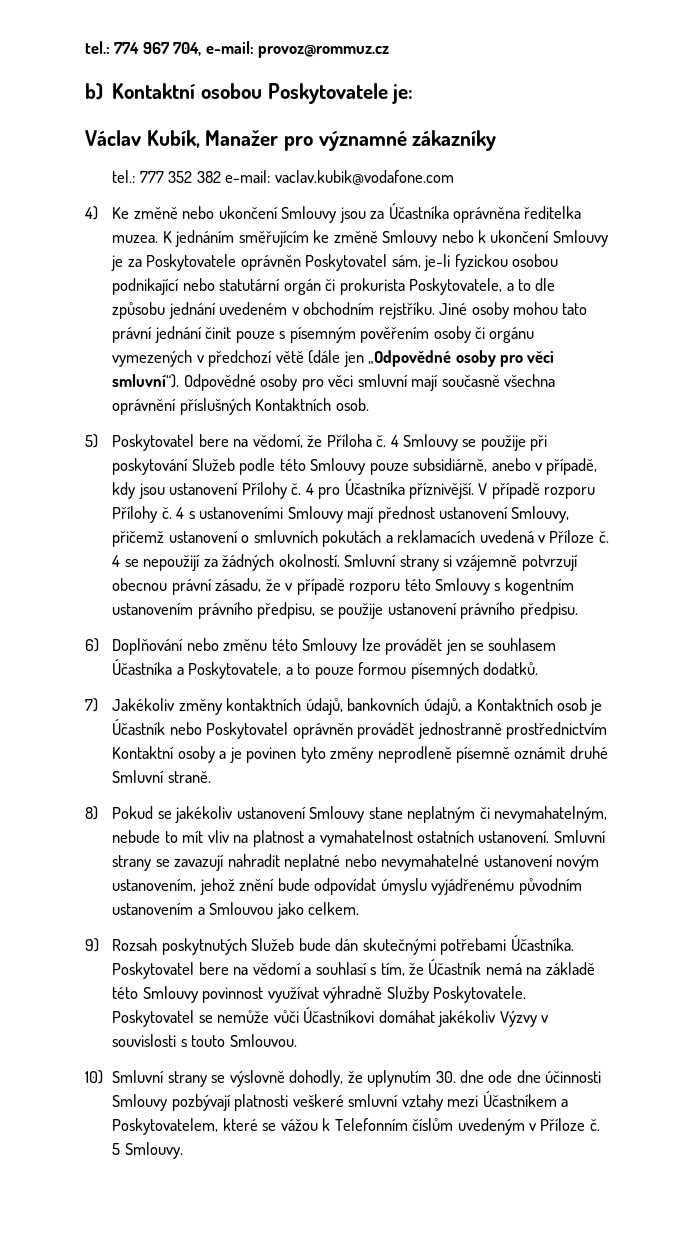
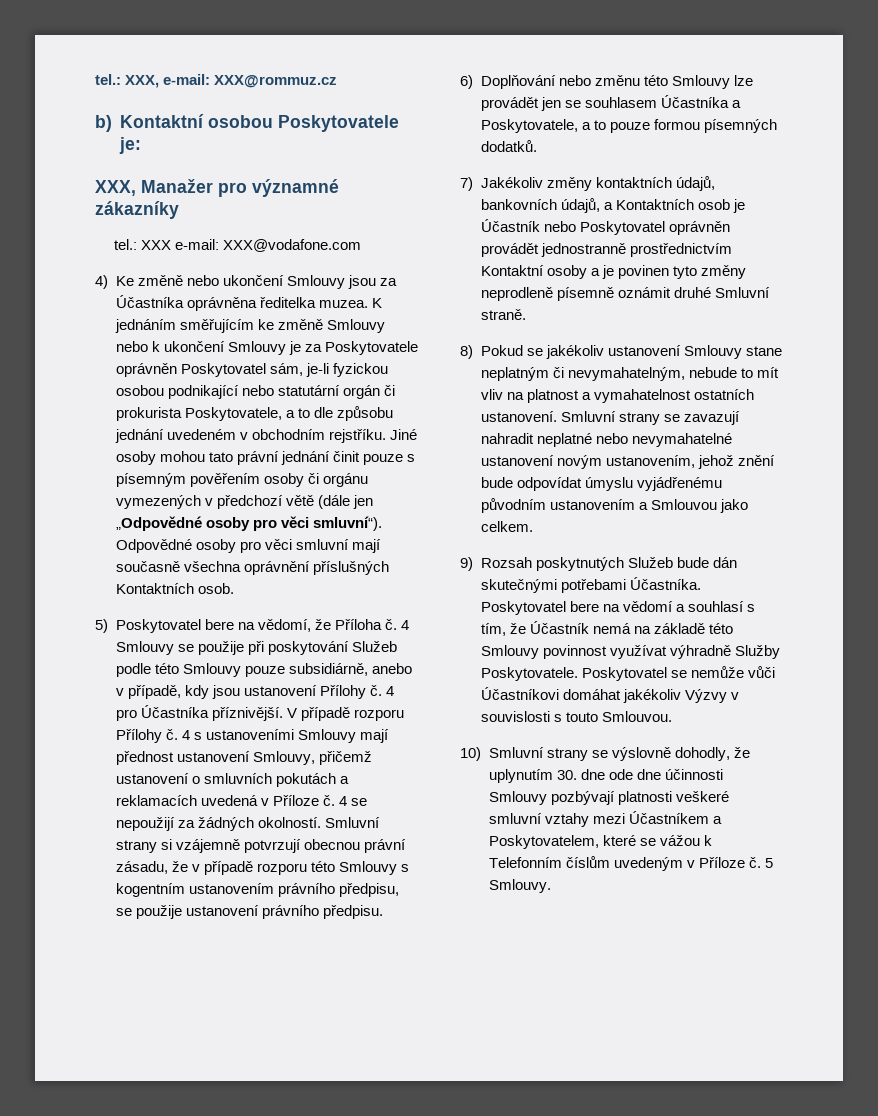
- tel.: 774 967 704, e-mail: provoz@rommuz.cz
+ tel.: XXX, e-mail: XXX@rommuz.cz
- Václav Kubík, Manažer pro významné zákazníky
+ XXX, Manažer pro významné zákazníky
- tel.: 777 352 382 e-mail: vaclav.kubik@vodafone.com
+ tel.: XXX e-mail: XXX@vodafone.com

